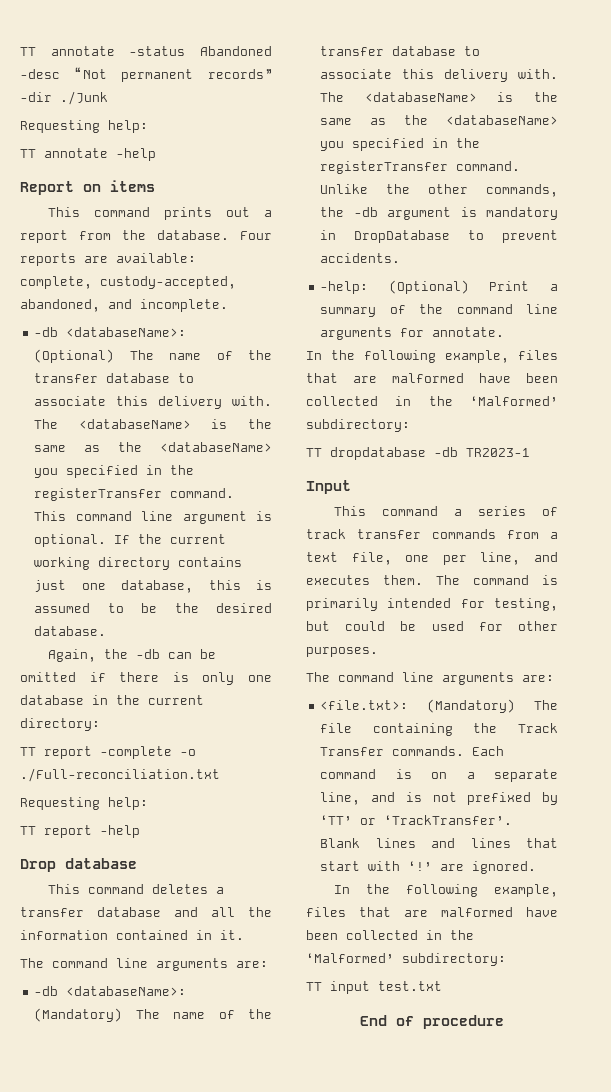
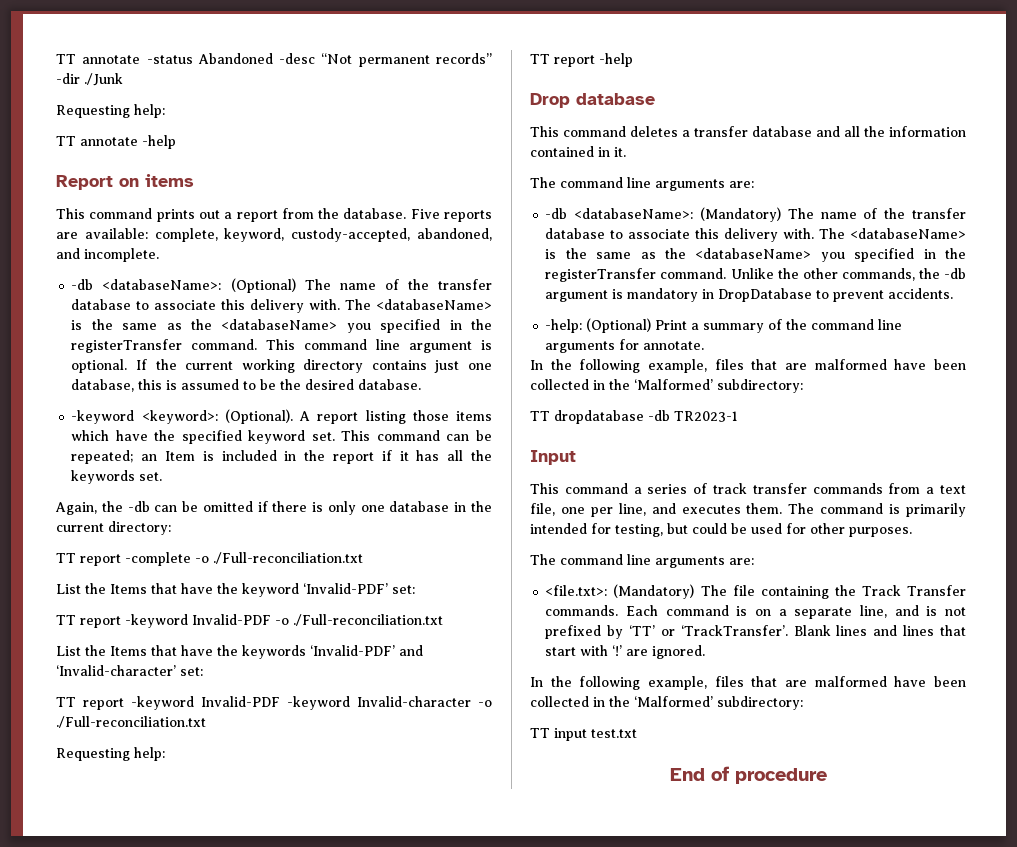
- Four reports are available: complete, custody-accepted, abandoned, and incomplete.
+ Five reports are available: complete, keyword, custody-accepted, abandoned, and incomplete.
+ -keyword <keyword>: (Optional). A report listing those items which have the specified keyword set. This command can be repeated; an Item is included in the report if it has all the keywords set.
+ List the Items that have the keyword ‘Invalid-PDF’ set:
+ TT report -keyword Invalid-PDF -o ./Full-reconciliation.txt
+ List the Items that have the keywords ‘Invalid-PDF’ and ‘Invalid-character’ set:
+ TT report -keyword Invalid-PDF -keyword Invalid-character -o ./Full-reconciliation.txt

